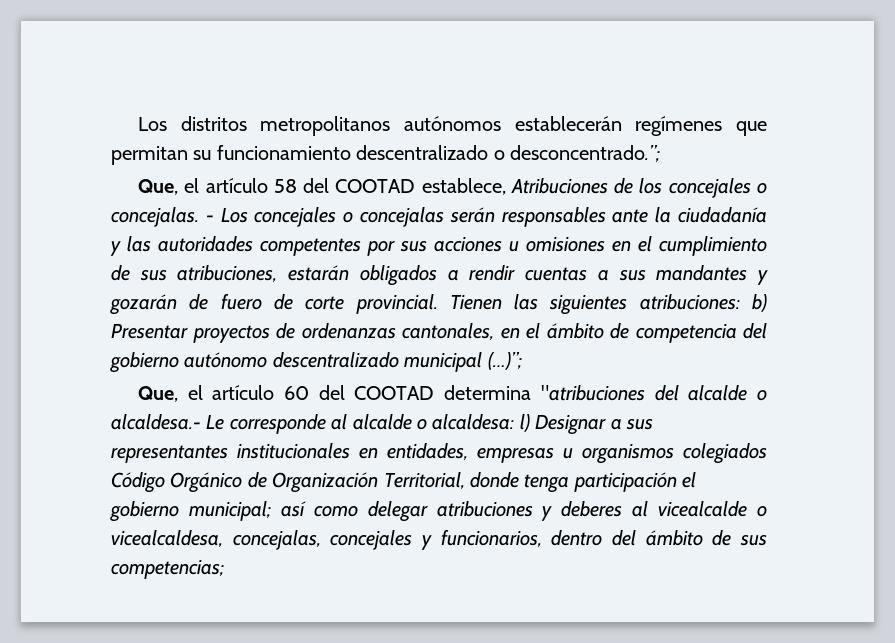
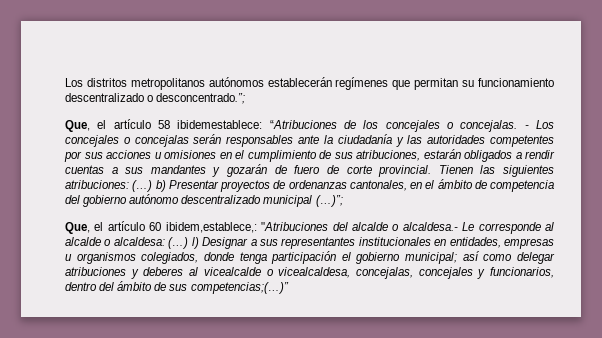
- Que, el artículo 58 del COOTAD establece, Atribuciones de los concejales o concejalas.
+ Que, el artículo 58 ibidemestablece: “Atribuciones de los concejales o concejalas.
- Tienen las siguientes atribuciones: b) Presentar proyectos de ordenanzas cantonales, en el ámbito de competencia del gobierno autónomo descentralizado municipal (…)”;
+ Tienen las siguientes atribuciones: (…) b) Presentar proyectos de ordenanzas cantonales, en el ámbito de competencia del gobierno autónomo descentralizado municipal (…)”;
- Que, el artículo 60 del COOTAD determina "atribuciones del alcalde o alcaldesa.- Le corresponde al alcalde o alcaldesa: l) Designar a sus representantes institucionales en entidades, empresas u organismos colegiados Código Orgánico de Organización Territorial, donde tenga participación el gobierno municipal; así como delegar atribuciones y deberes al vicealcalde o vicealcaldesa, concejalas, concejales y funcionarios, dentro del ámbito de sus competencias;
+ Que, el artículo 60 ibidem,establece,: "Atribuciones del alcalde o alcaldesa.- Le corresponde al alcalde o alcaldesa: (…) l) Designar a sus representantes institucionales en entidades, empresas u organismos colegiados, donde tenga participación el gobierno municipal; así como delegar atribuciones y deberes al vicealcalde o vicealcaldesa, concejalas, concejales y funcionarios, dentro del ámbito de sus competencias;(…)”

